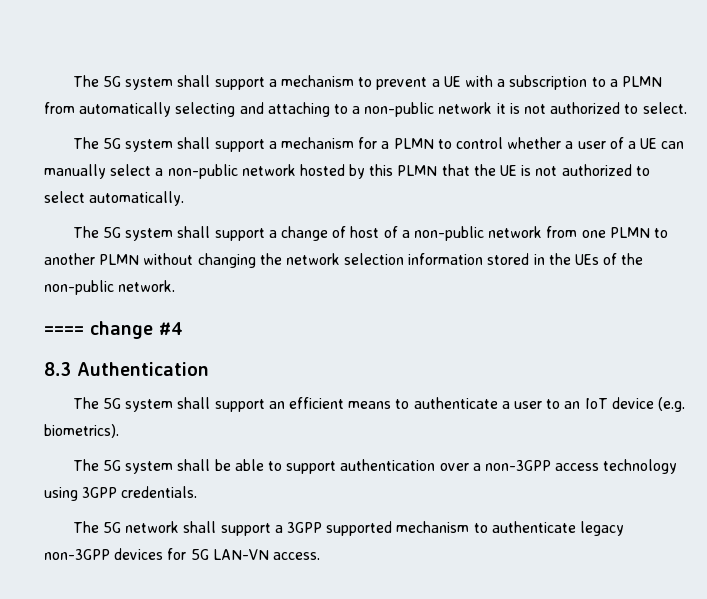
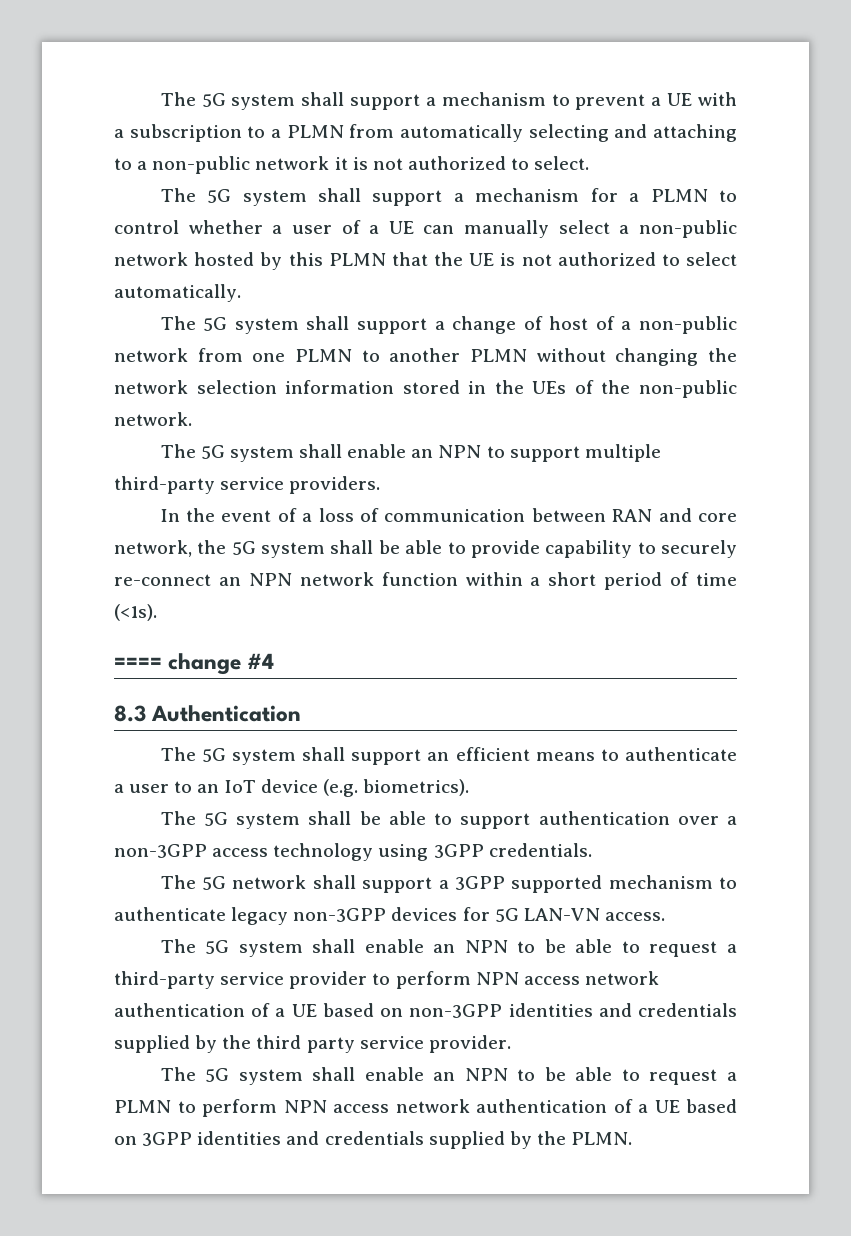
+ The 5G system shall enable an NPN to support multiple third-party service providers.
+ In the event of a loss of communication between RAN and core network, the 5G system shall be able to provide capability to securely re-connect an NPN network function within a short period of time (<1s).
+ The 5G system shall enable an NPN to be able to request a third-party service provider to perform NPN access network authentication of a UE based on non-3GPP identities and credentials supplied by the third party service provider.
+ The 5G system shall enable an NPN to be able to request a PLMN to perform NPN access network authentication of a UE based on 3GPP identities and credentials supplied by the PLMN.

